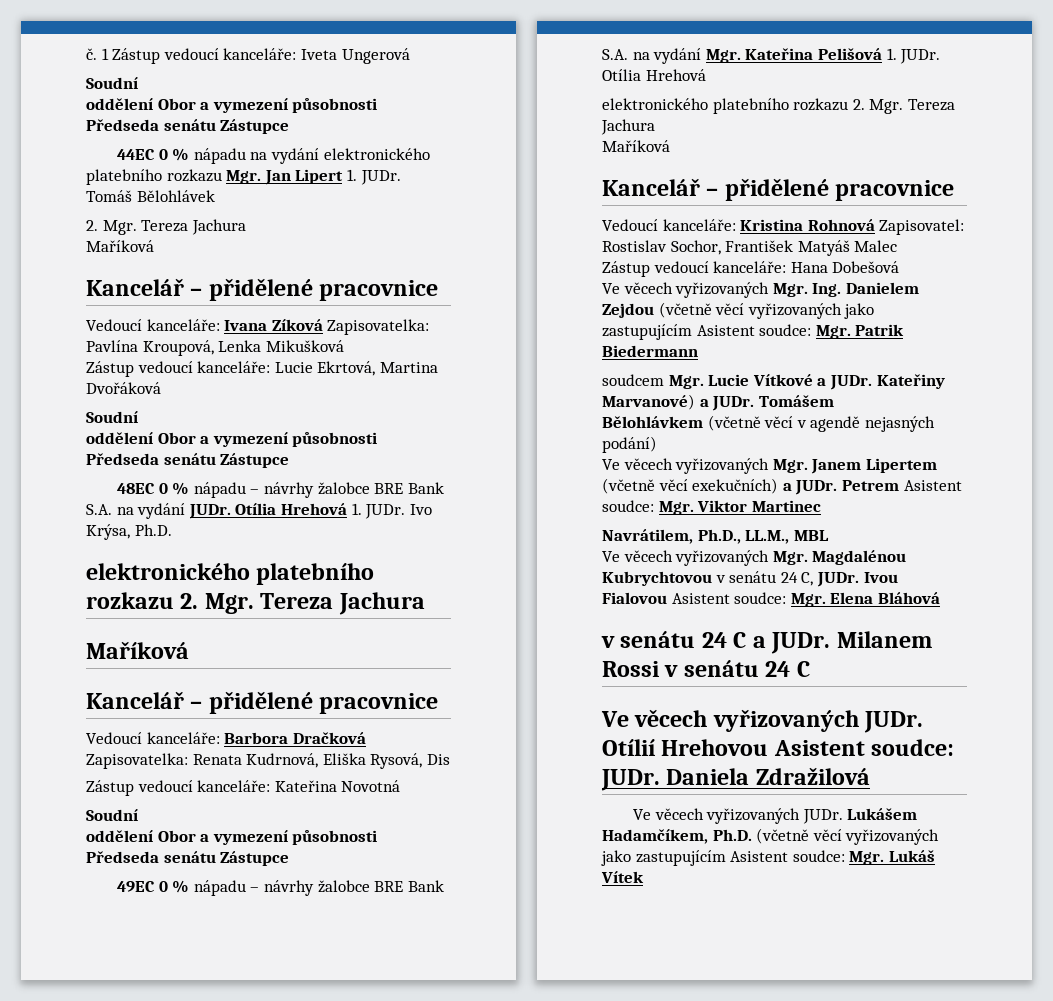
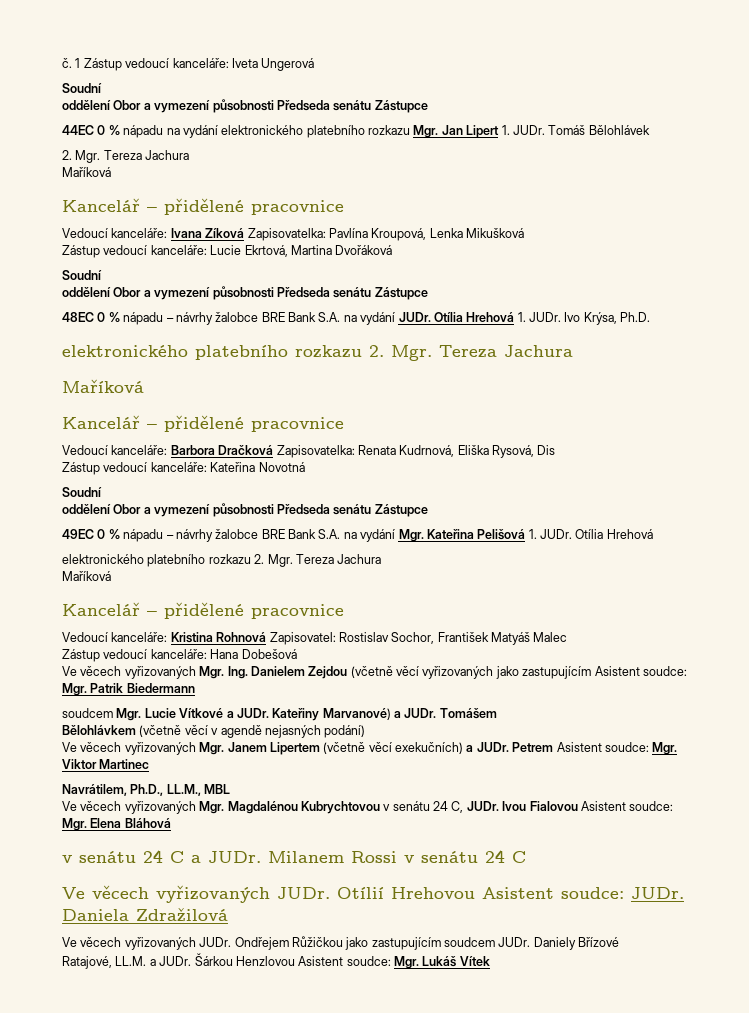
- Lukášem Hadamčíkem, Ph.D. (včetně věcí vyřizovaných jako zastupujícím Asistent soudce: Mgr. Lukáš Vítek
+ Ondřejem Růžičkou jako zastupujícím soudcem JUDr. Daniely Břízové
+ Ratajové, LL.M. a JUDr. Šárkou Henzlovou Asistent soudce: Mgr. Lukáš Vítek

